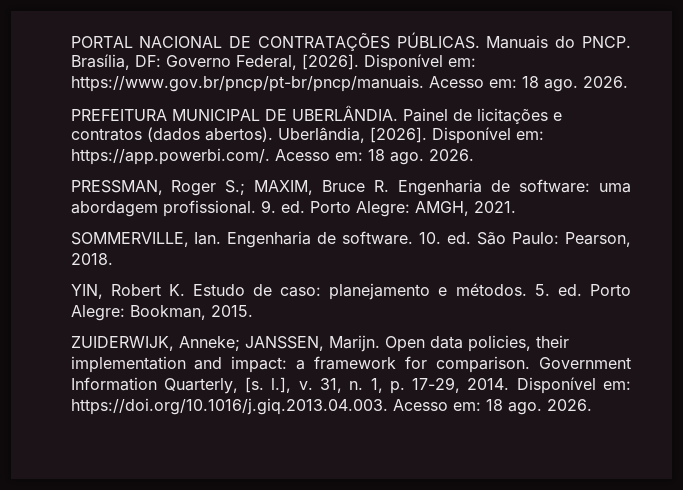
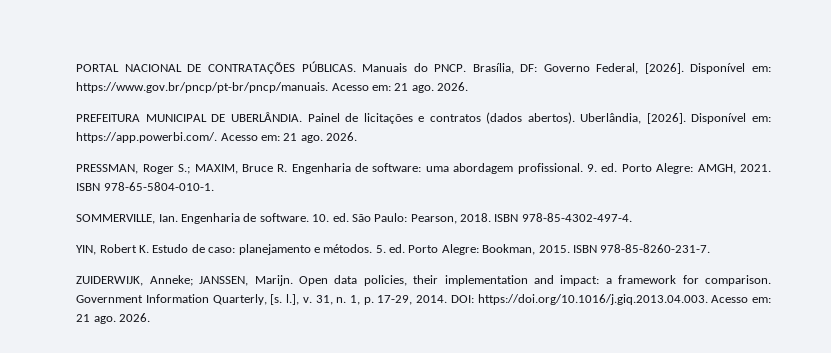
- Disponível em: https://www.gov.br/pncp/pt-br/pncp/manuais. Acesso em: 18 ago.
+ Disponível em: https://www.gov.br/pncp/pt-br/pncp/manuais. Acesso em: 21 ago.
- Disponível em: https://app.powerbi.com/. Acesso em: 18 ago.
+ Disponível em: https://app.powerbi.com/. Acesso em: 21 ago.
+ ISBN 978-65-5804-010-1.
+ ISBN 978-85-4302-497-4.
+ ISBN 978-85-8260-231-7.
- Disponível em: https://doi.org/10.1016/j.giq.2013.04.003. Acesso em: 18 ago.
+ DOI: https://doi.org/10.1016/j.giq.2013.04.003. Acesso em: 21 ago.

